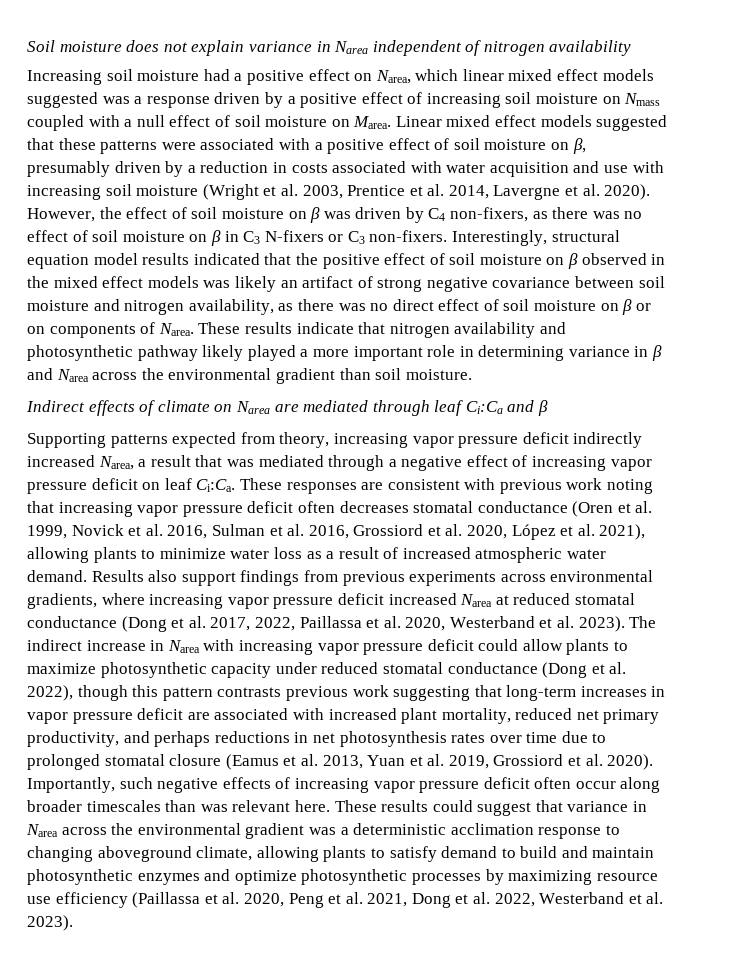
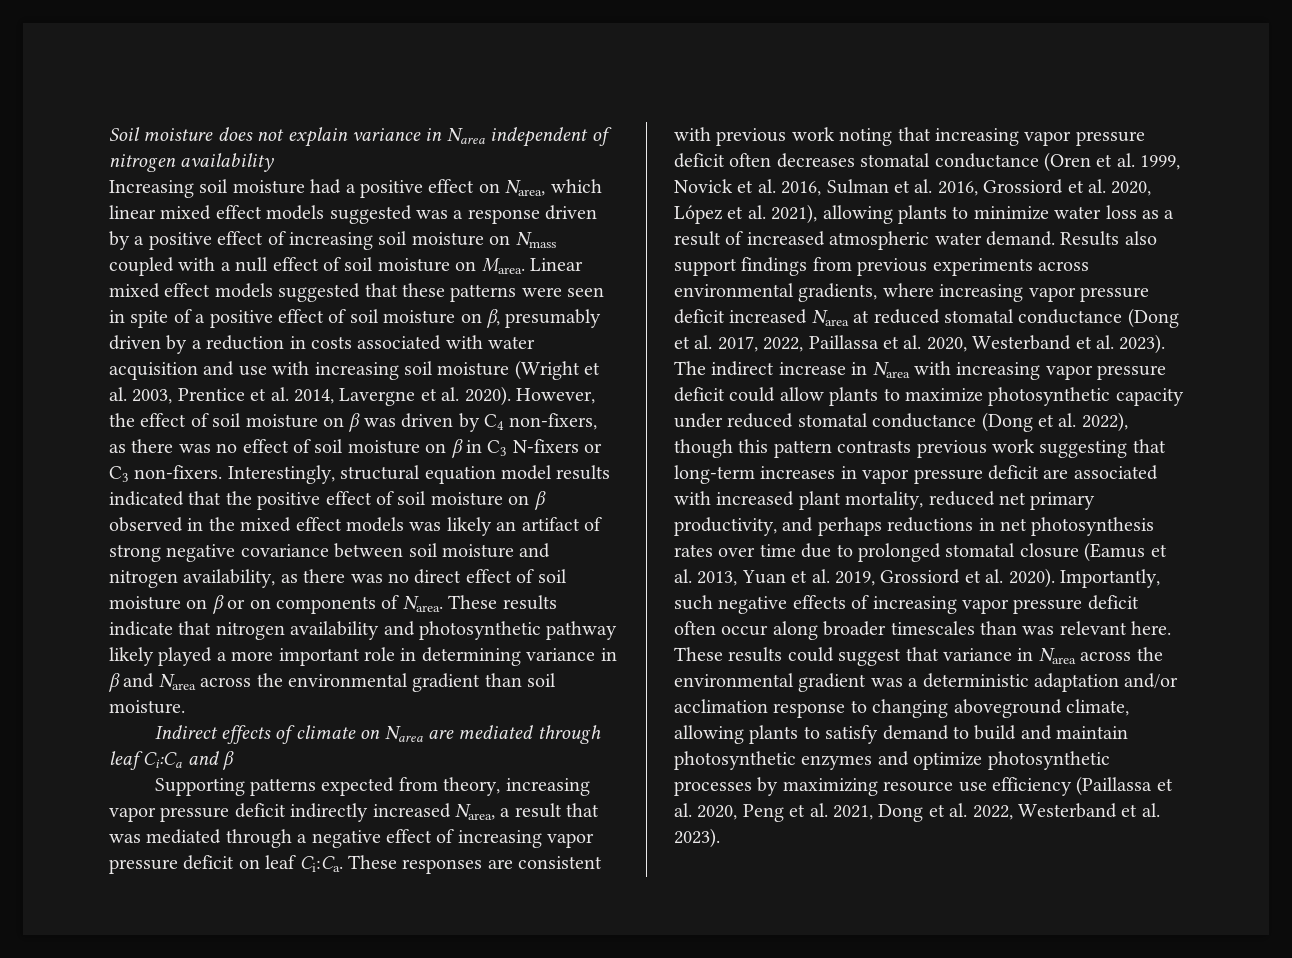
- Linear mixed effect models suggested that these patterns were associated with a positive effect of soil moisture on β, presumably driven by a reduction in costs associated with water acquisition and use with increasing soil moisture (Wright et al. 2003, Prentice et al. 2014, Lavergne et al. 2020).
+ Linear mixed effect models suggested that these patterns were seen in spite of a positive effect of soil moisture on β, presumably driven by a reduction in costs associated with water acquisition and use with increasing soil moisture (Wright et al. 2003, Prentice et al. 2014, Lavergne et al. 2020).
- These results could suggest that variance in Narea across the environmental gradient was a deterministic acclimation response to changing aboveground climate, allowing plants to satisfy demand to build and maintain photosynthetic enzymes and optimize photosynthetic processes by maximizing resource use efficiency (Paillassa et al. 2020, Peng et al. 2021, Dong et al. 2022, Westerband et al. 2023).
+ These results could suggest that variance in Narea across the environmental gradient was a deterministic adaptation and/or acclimation response to changing aboveground climate, allowing plants to satisfy demand to build and maintain photosynthetic enzymes and optimize photosynthetic processes by maximizing resource use efficiency (Paillassa et al. 2020, Peng et al. 2021, Dong et al. 2022, Westerband et al. 2023).

